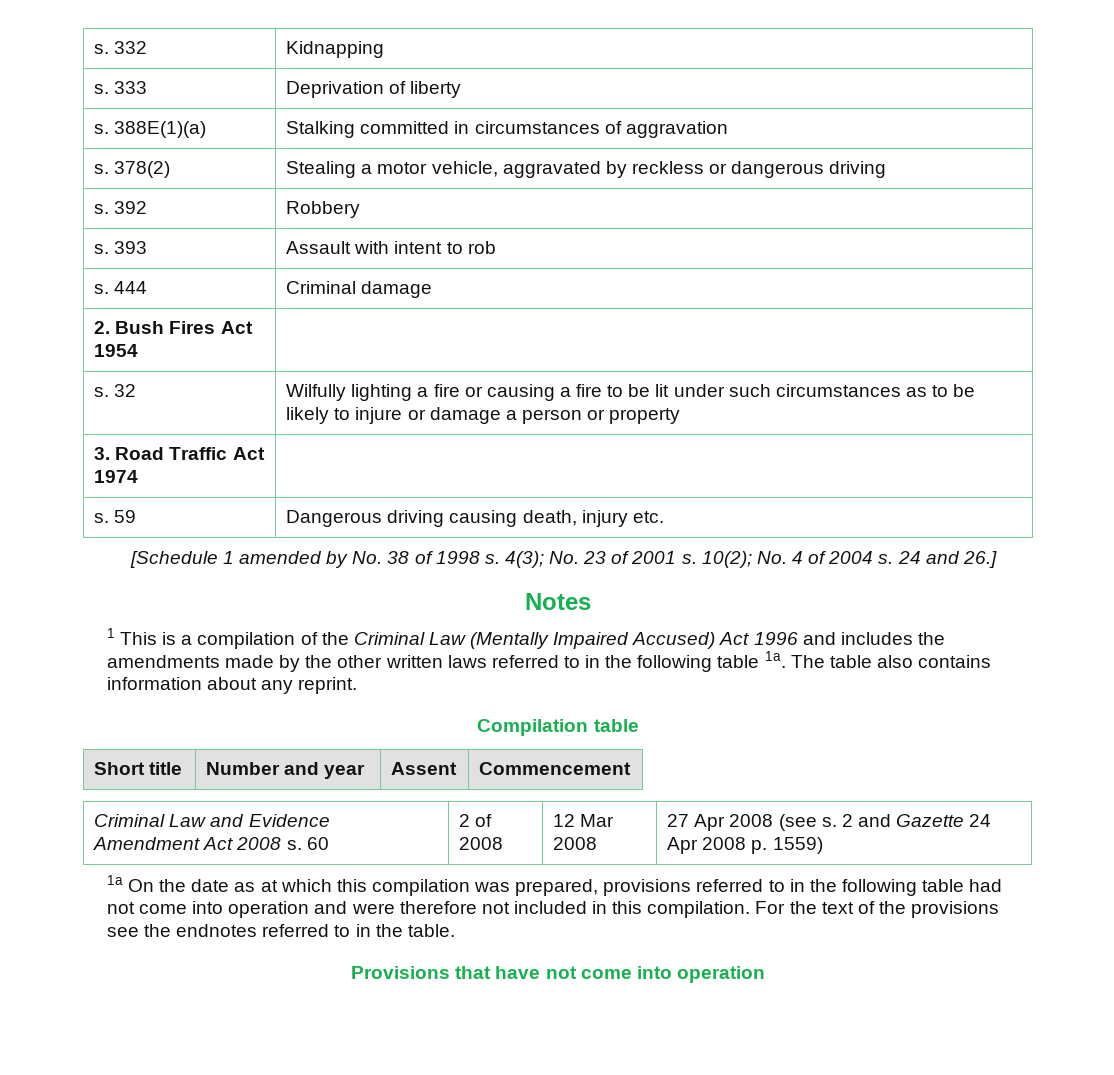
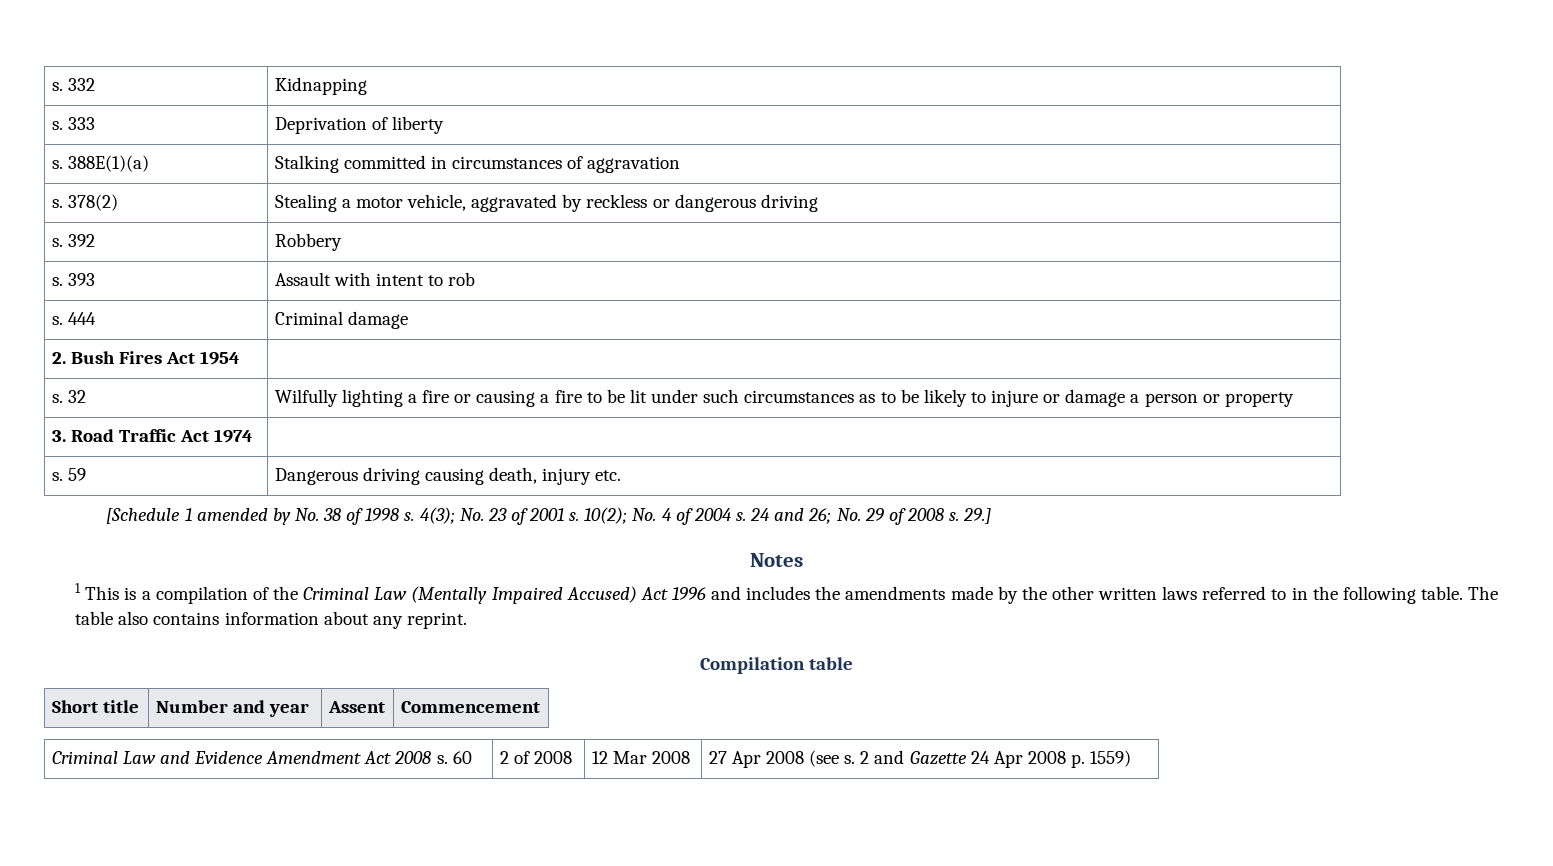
- 24 and 26.]
+ 24 and 26; No. 29 of 2008 s. 29.]
- 1 This is a compilation of the Criminal Law (Mentally Impaired Accused) Act 1996 and includes the amendments made by the other written laws referred to in the following table 1a.
+ 1 This is a compilation of the Criminal Law (Mentally Impaired Accused) Act 1996 and includes the amendments made by the other written laws referred to in the following table.
- 1a On the date as at which this compilation was prepared, provisions referred to in the following table had not come into operation and were therefore not included in this compilation. For the text of the provisions see the endnotes referred to in the table.
- Provisions that have not come into operation

